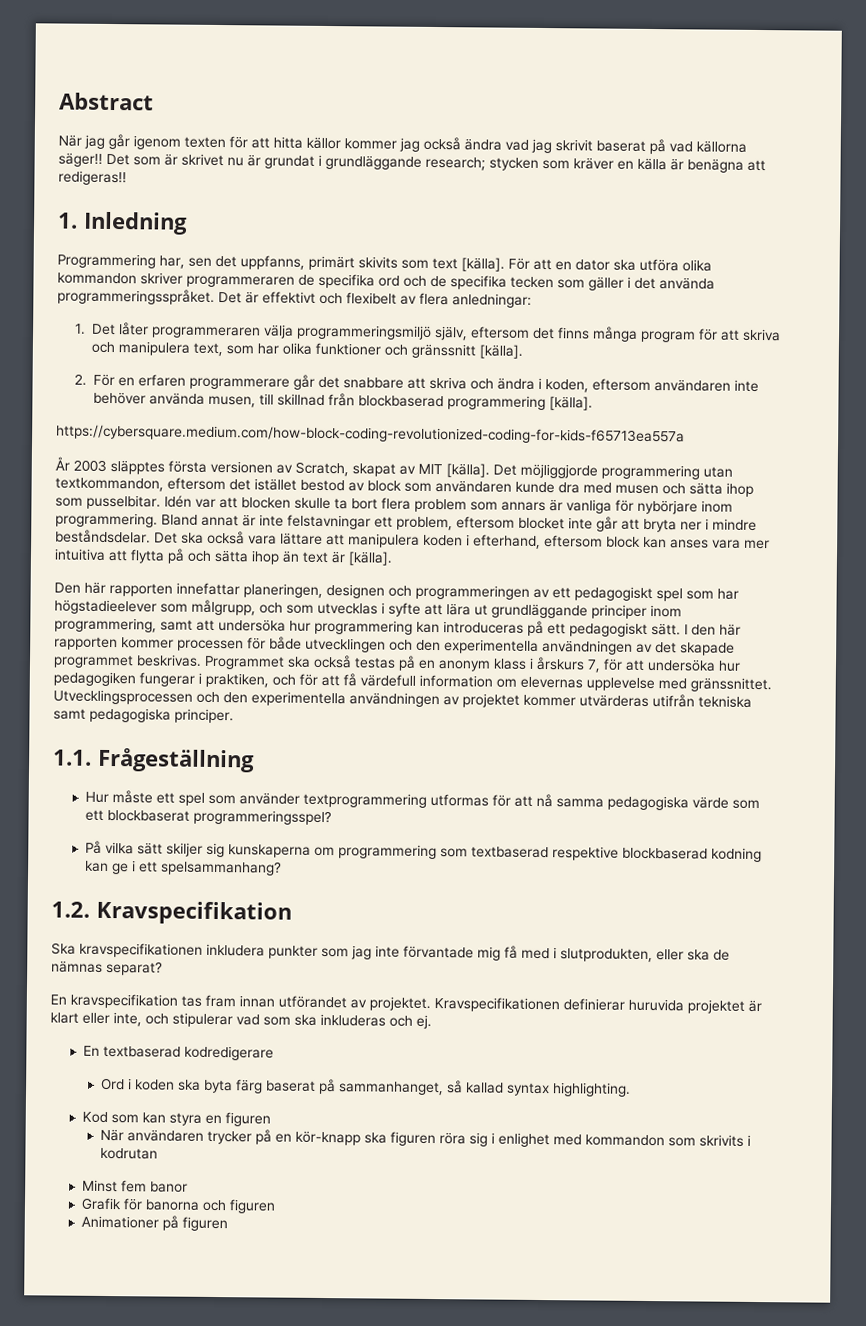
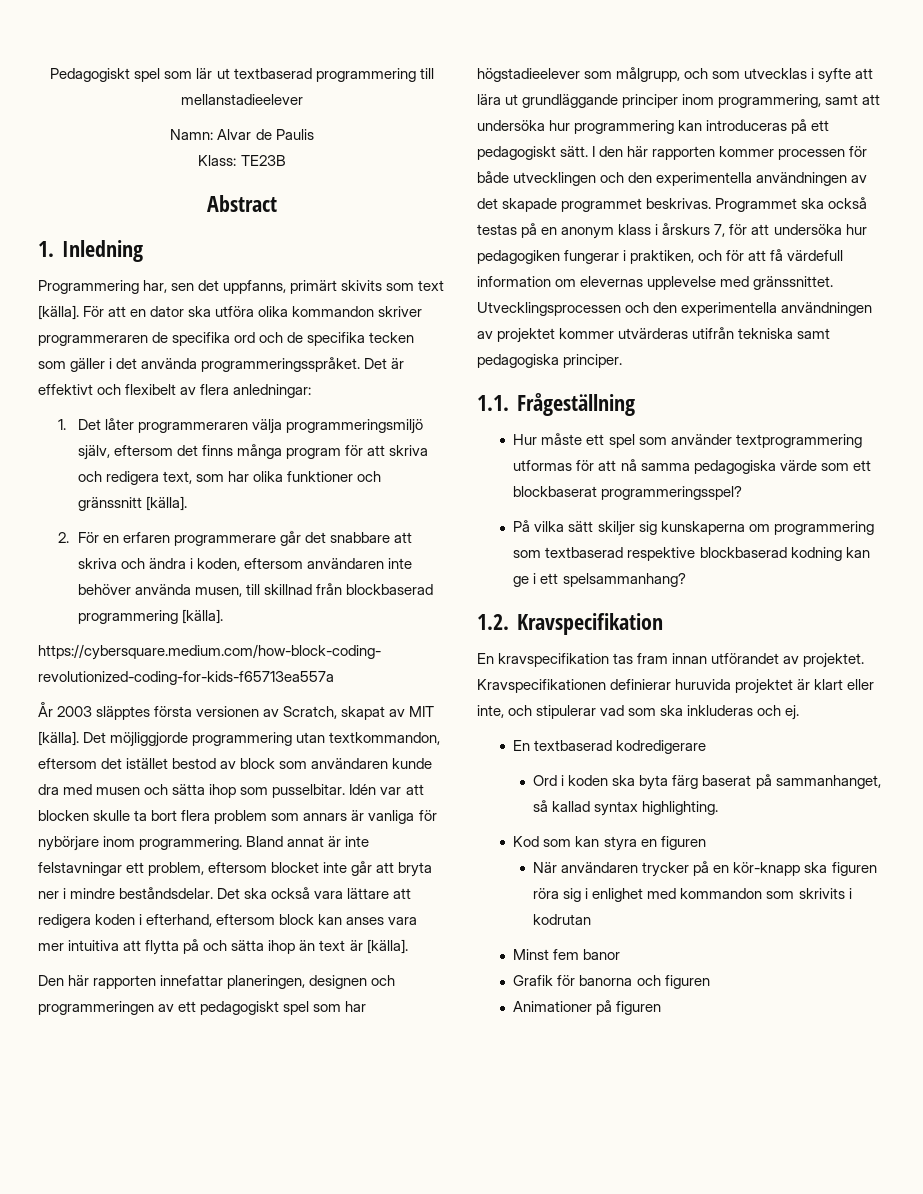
+ Pedagogiskt spel som lär ut textbaserad programmering till mellanstadieelever
+ Namn: Alvar de Paulis
+ Klass: TE23B
  Abstract
- När jag går igenom texten för att hitta källor kommer jag också ändra vad jag skrivit baserat på vad källorna säger!! Det som är skrivet nu är grundat i grundläggande research; stycken som kräver en källa är benägna att redigeras!!
- 1. Det låter programmeraren välja programmeringsmiljö själv, eftersom det finns många program för att skriva och manipulera text, som har olika funktioner och gränssnitt [källa].
+ 1. Det låter programmeraren välja programmeringsmiljö själv, eftersom det finns många program för att skriva och redigera text, som har olika funktioner och gränssnitt [källa].
- Det ska också vara lättare att manipulera koden i efterhand, eftersom block kan anses vara mer intuitiva att flytta på och sätta ihop än text är [källa].
+ Det ska också vara lättare att redigera koden i efterhand, eftersom block kan anses vara mer intuitiva att flytta på och sätta ihop än text är [källa].
- Ska kravspecifikationen inkludera punkter som jag inte förvantade mig få med i slutprodukten, eller ska de nämnas separat?

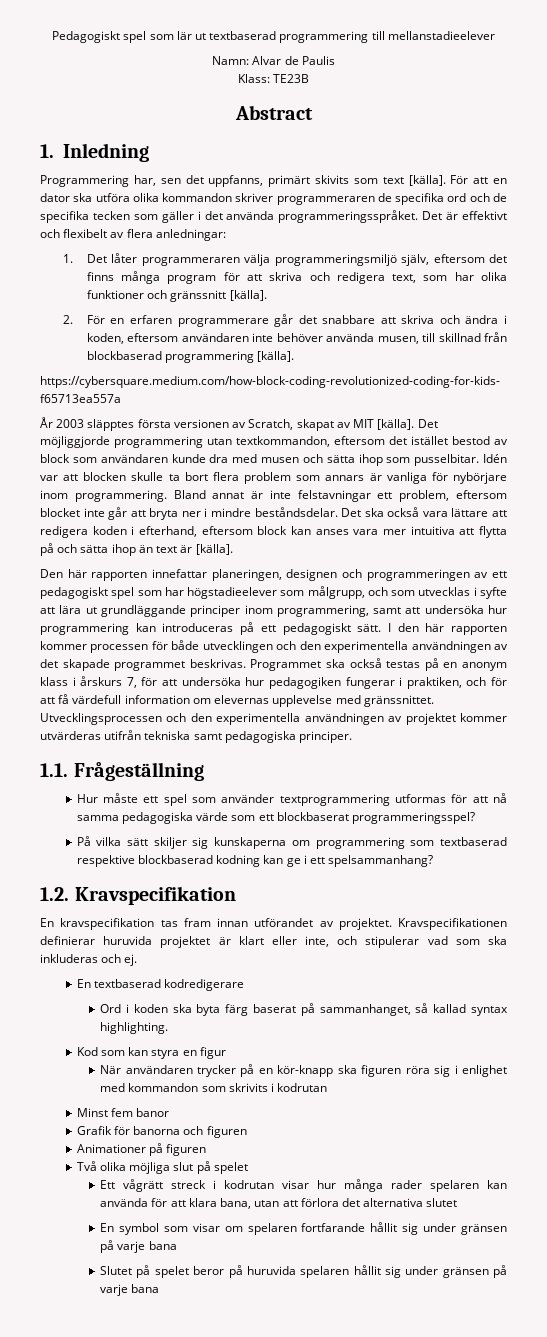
- Kod som kan styra en figuren
+ Kod som kan styra en figur
+ Två olika möjliga slut på spelet
+ Ett vågrätt streck i kodrutan visar hur många rader spelaren kan använda för att klara bana, utan att förlora det alternativa slutet
+ En symbol som visar om spelaren fortfarande hållit sig under gränsen på varje bana
+ Slutet på spelet beror på huruvida spelaren hållit sig under gränsen på varje bana

